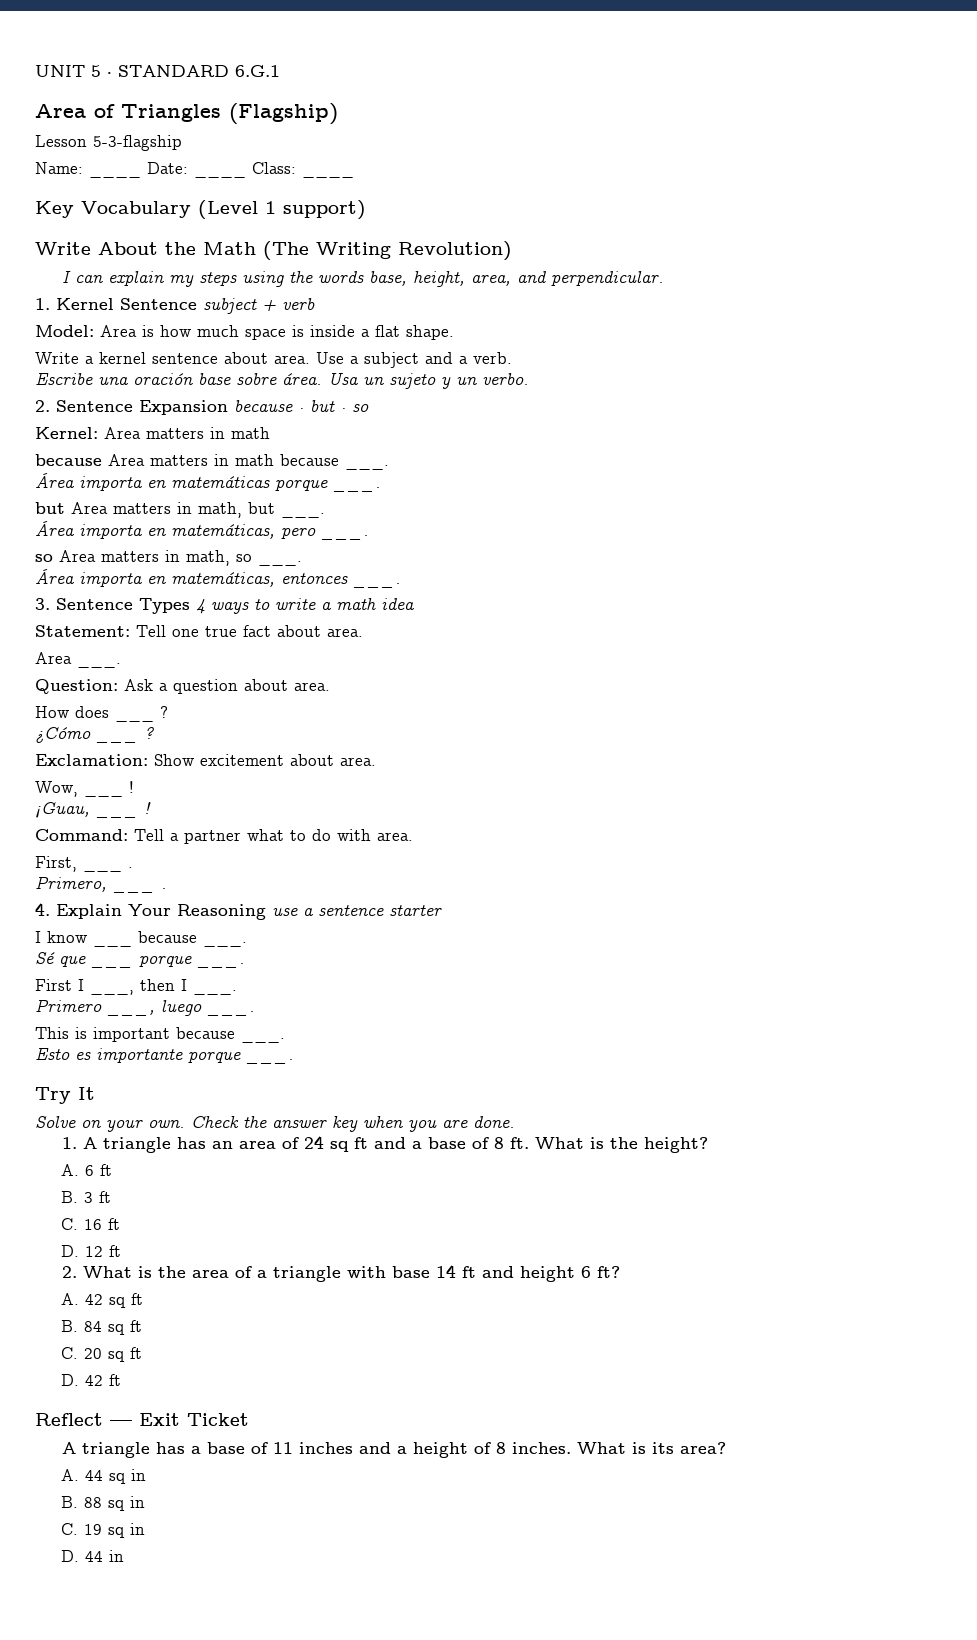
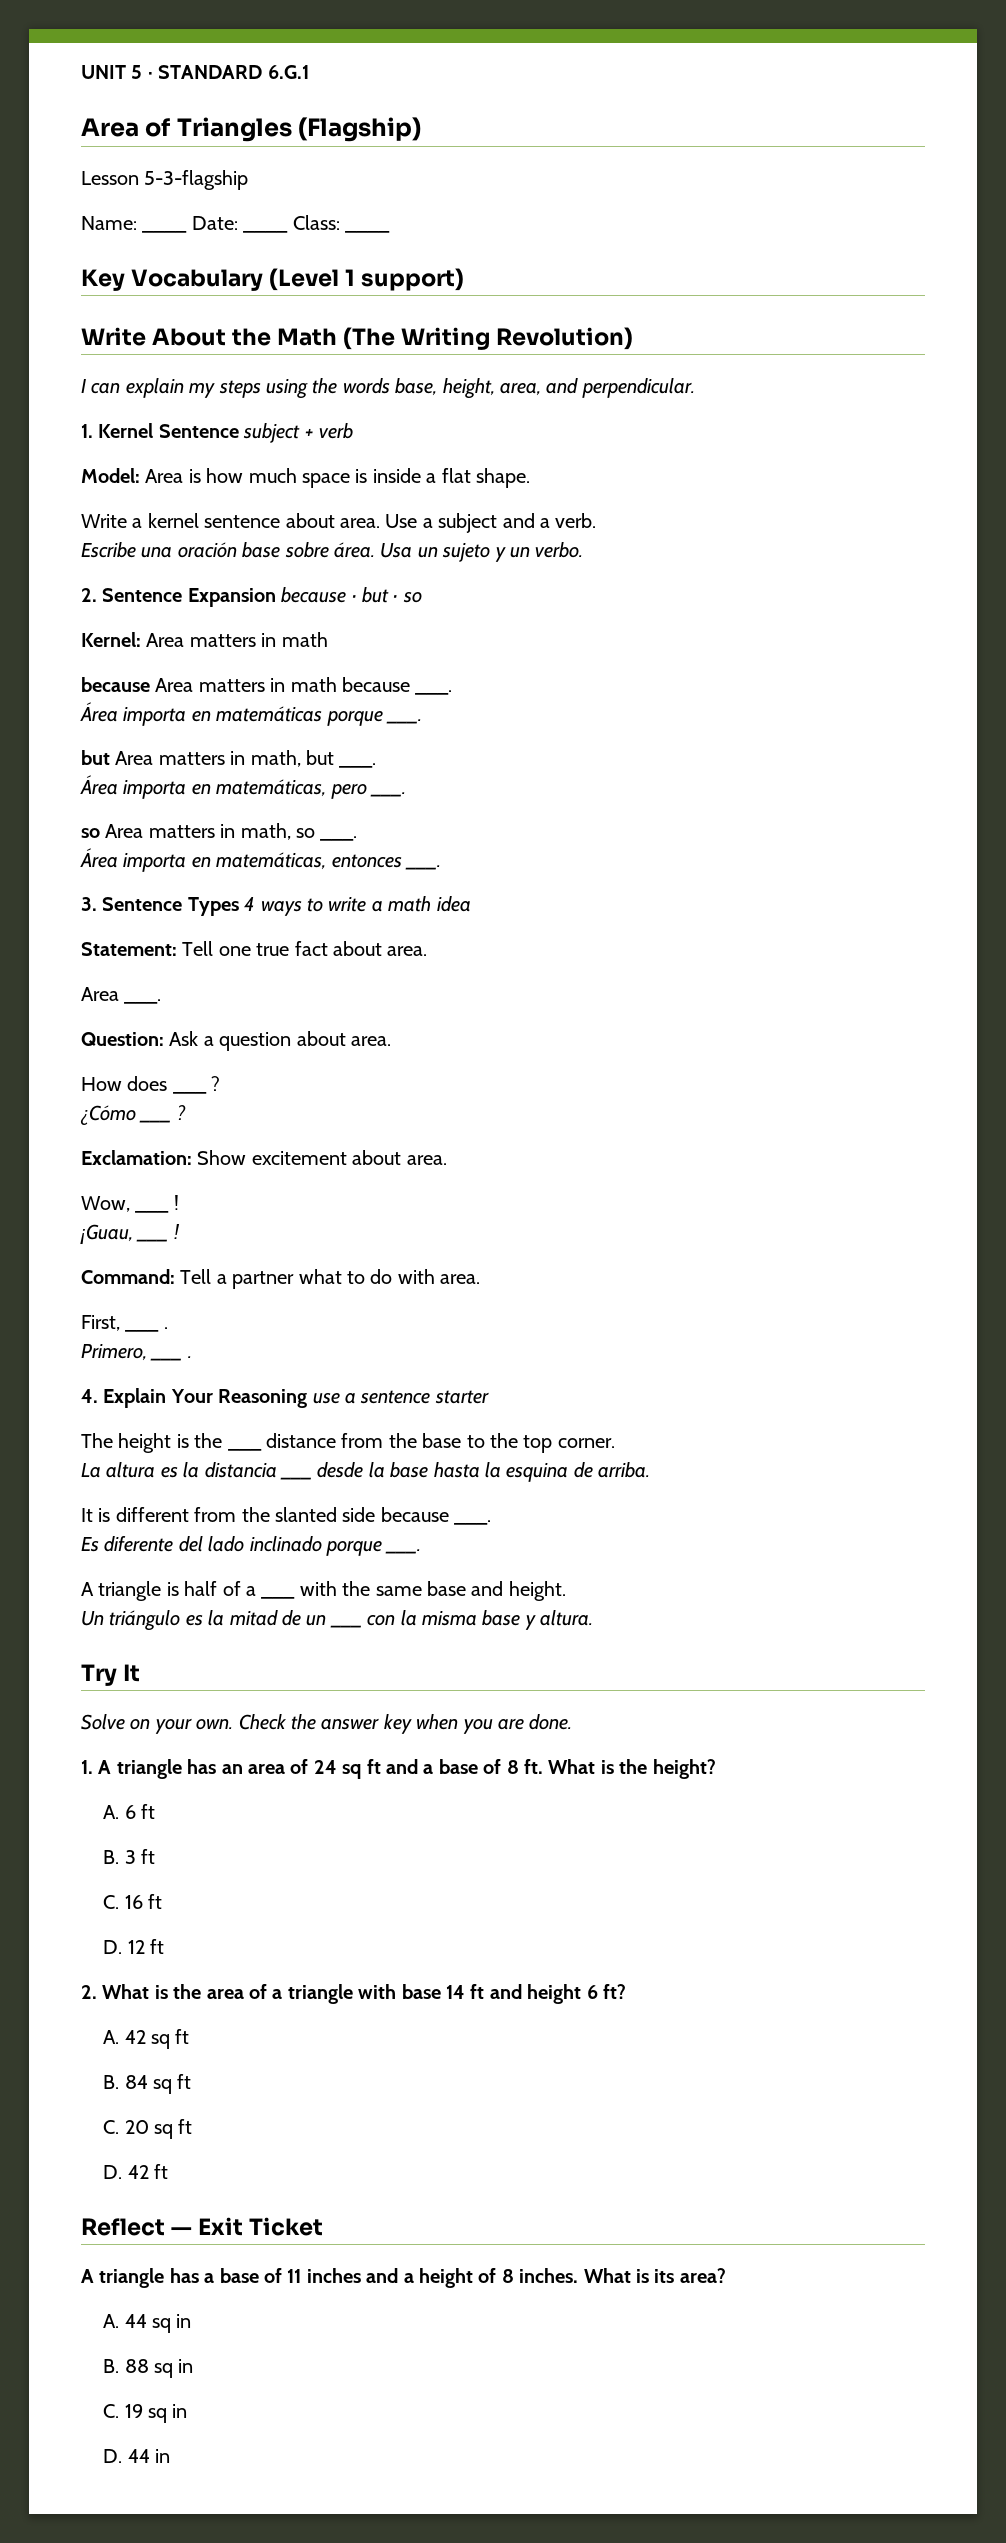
- I know ___ because ___.
- Sé que ___ porque ___.
- First I ___, then I ___.
- Primero ___, luego ___.
- This is important because ___.
- Esto es importante porque ___.
+ The height is the ___ distance from the base to the top corner.
+ La altura es la distancia ___ desde la base hasta la esquina de arriba.
+ It is different from the slanted side because ___.
+ Es diferente del lado inclinado porque ___.
+ A triangle is half of a ___ with the same base and height.
+ Un triángulo es la mitad de un ___ con la misma base y altura.

